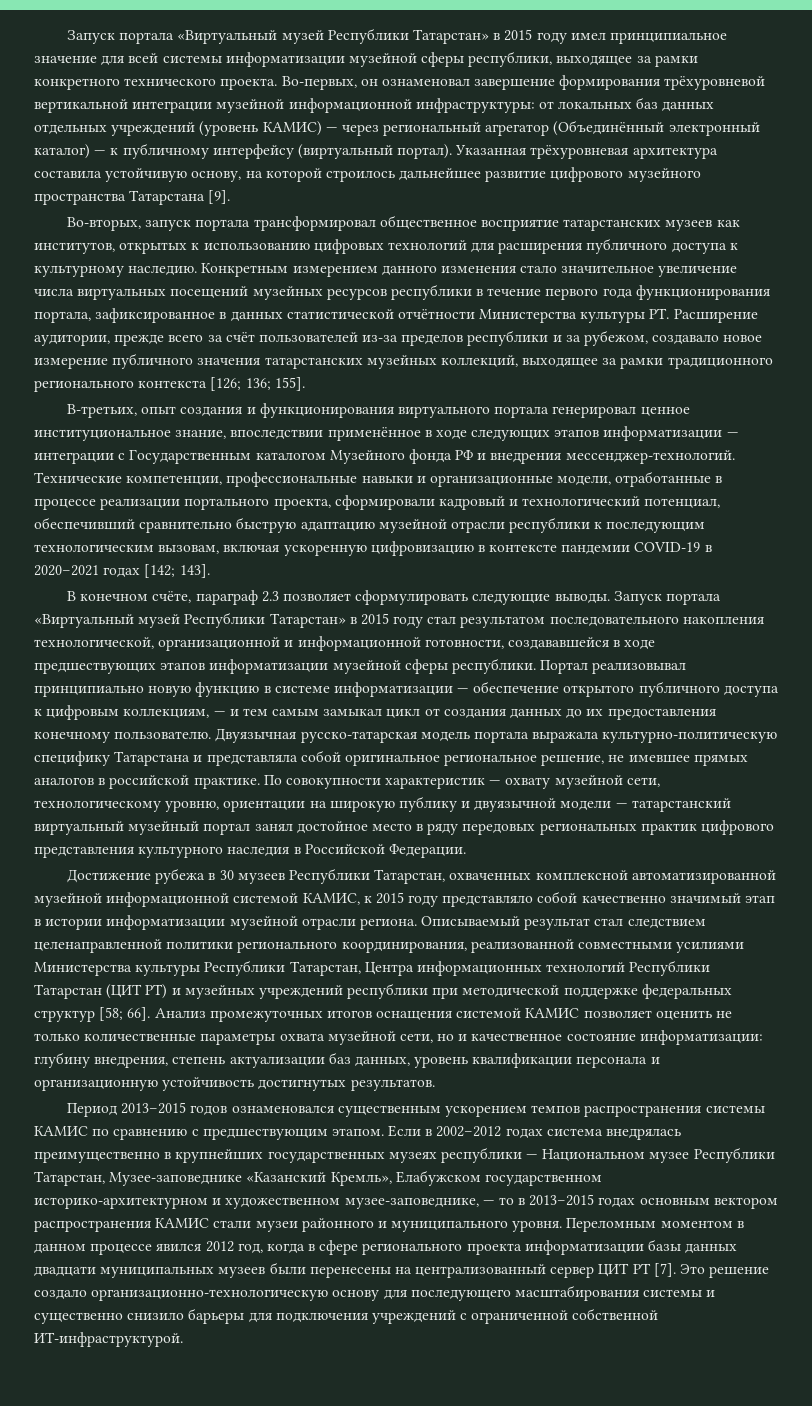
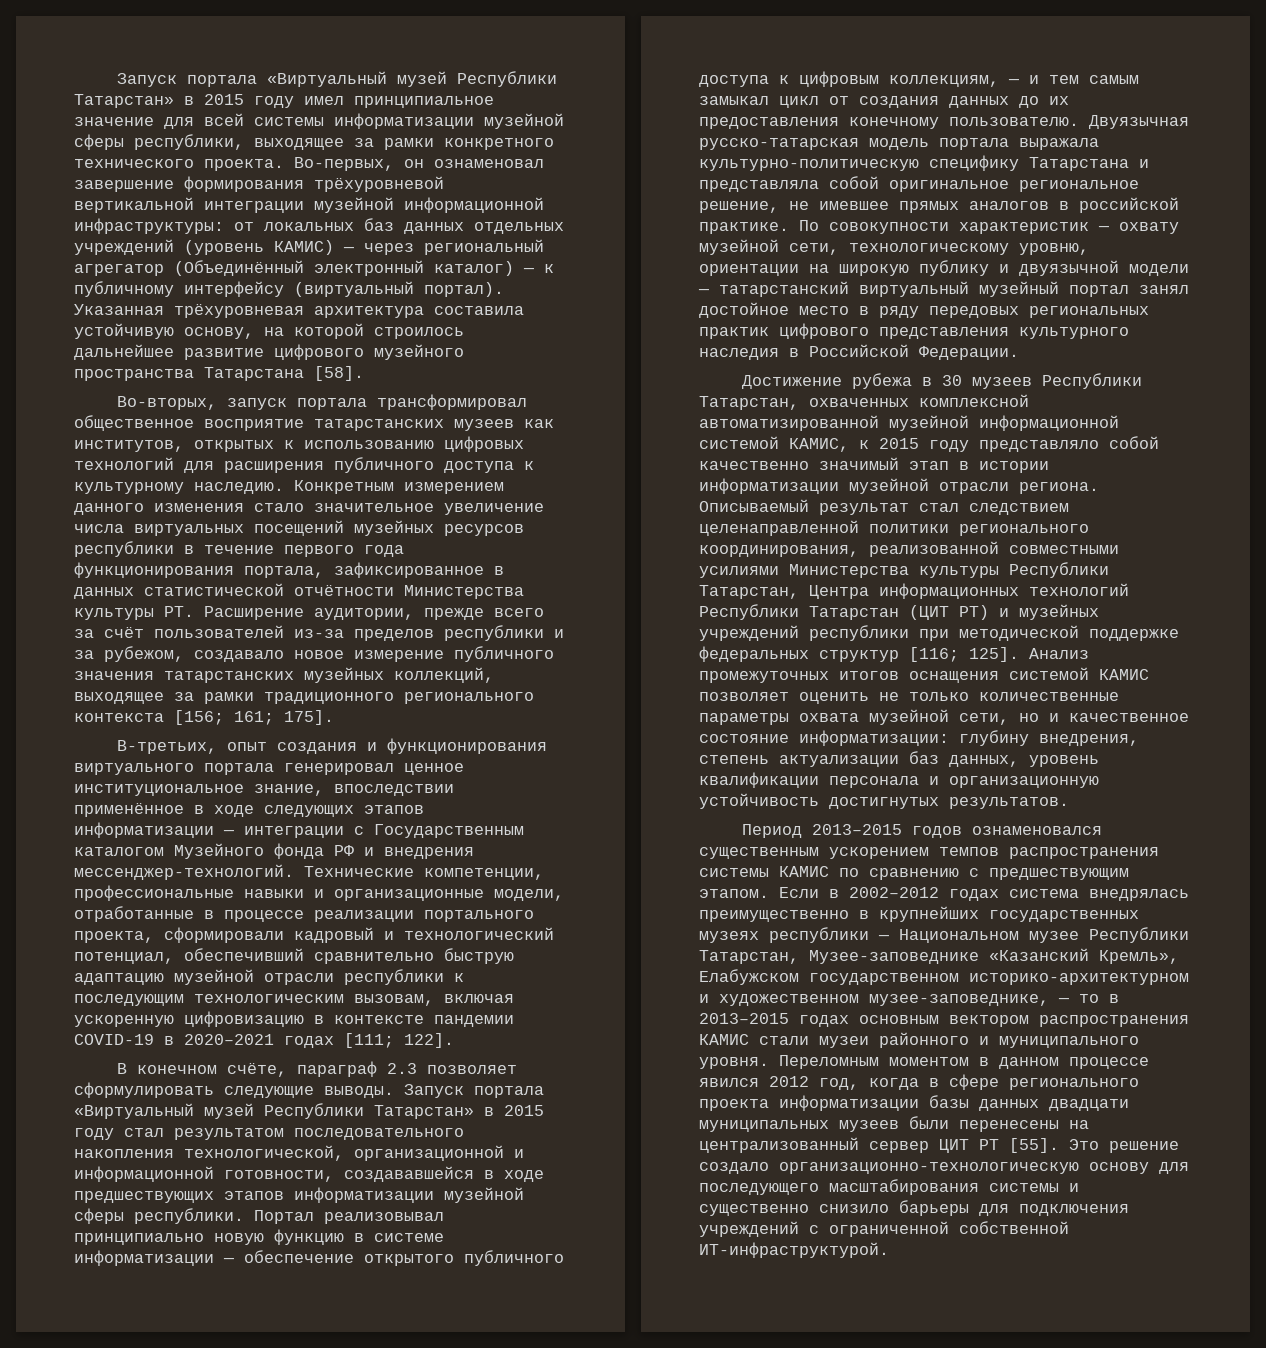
- Указанная трёхуровневая архитектура составила устойчивую основу, на которой строилось дальнейшее развитие цифрового музейного пространства Татарстана [9].
+ Указанная трёхуровневая архитектура составила устойчивую основу, на которой строилось дальнейшее развитие цифрового музейного пространства Татарстана [58].
- Конкретным измерением данного изменения стало значительное увеличение числа виртуальных посещений музейных ресурсов республики в течение первого года функционирования портала, зафиксированное в данных статистической отчётности Министерства культуры РТ. Расширение аудитории, прежде всего за счёт пользователей из-за пределов республики и за рубежом, создавало новое измерение публичного значения татарстанских музейных коллекций, выходящее за рамки традиционного регионального контекста [126; 136; 155].
+ Конкретным измерением данного изменения стало значительное увеличение числа виртуальных посещений музейных ресурсов республики в течение первого года функционирования портала, зафиксированное в данных статистической отчётности Министерства культуры РТ. Расширение аудитории, прежде всего за счёт пользователей из-за пределов республики и за рубежом, создавало новое измерение публичного значения татарстанских музейных коллекций, выходящее за рамки традиционного регионального контекста [156; 161; 175].
- Технические компетенции, профессиональные навыки и организационные модели, отработанные в процессе реализации портального проекта, сформировали кадровый и технологический потенциал, обеспечивший сравнительно быструю адаптацию музейной отрасли республики к последующим технологическим вызовам, включая ускоренную цифровизацию в контексте пандемии COVID-19 в 2020–2021 годах [142; 143].
+ Технические компетенции, профессиональные навыки и организационные модели, отработанные в процессе реализации портального проекта, сформировали кадровый и технологический потенциал, обеспечивший сравнительно быструю адаптацию музейной отрасли республики к последующим технологическим вызовам, включая ускоренную цифровизацию в контексте пандемии COVID-19 в 2020–2021 годах [111; 122].
- Описываемый результат стал следствием целенаправленной политики регионального координирования, реализованной совместными усилиями Министерства культуры Республики Татарстан, Центра информационных технологий Республики Татарстан (ЦИТ РТ) и музейных учреждений республики при методической поддержке федеральных структур [58; 66].
+ Описываемый результат стал следствием целенаправленной политики регионального координирования, реализованной совместными усилиями Министерства культуры Республики Татарстан, Центра информационных технологий Республики Татарстан (ЦИТ РТ) и музейных учреждений республики при методической поддержке федеральных структур [116; 125].
- Переломным моментом в данном процессе явился 2012 год, когда в сфере регионального проекта информатизации базы данных двадцати муниципальных музеев были перенесены на централизованный сервер ЦИТ РТ [7].
+ Переломным моментом в данном процессе явился 2012 год, когда в сфере регионального проекта информатизации базы данных двадцати муниципальных музеев были перенесены на централизованный сервер ЦИТ РТ [55].

